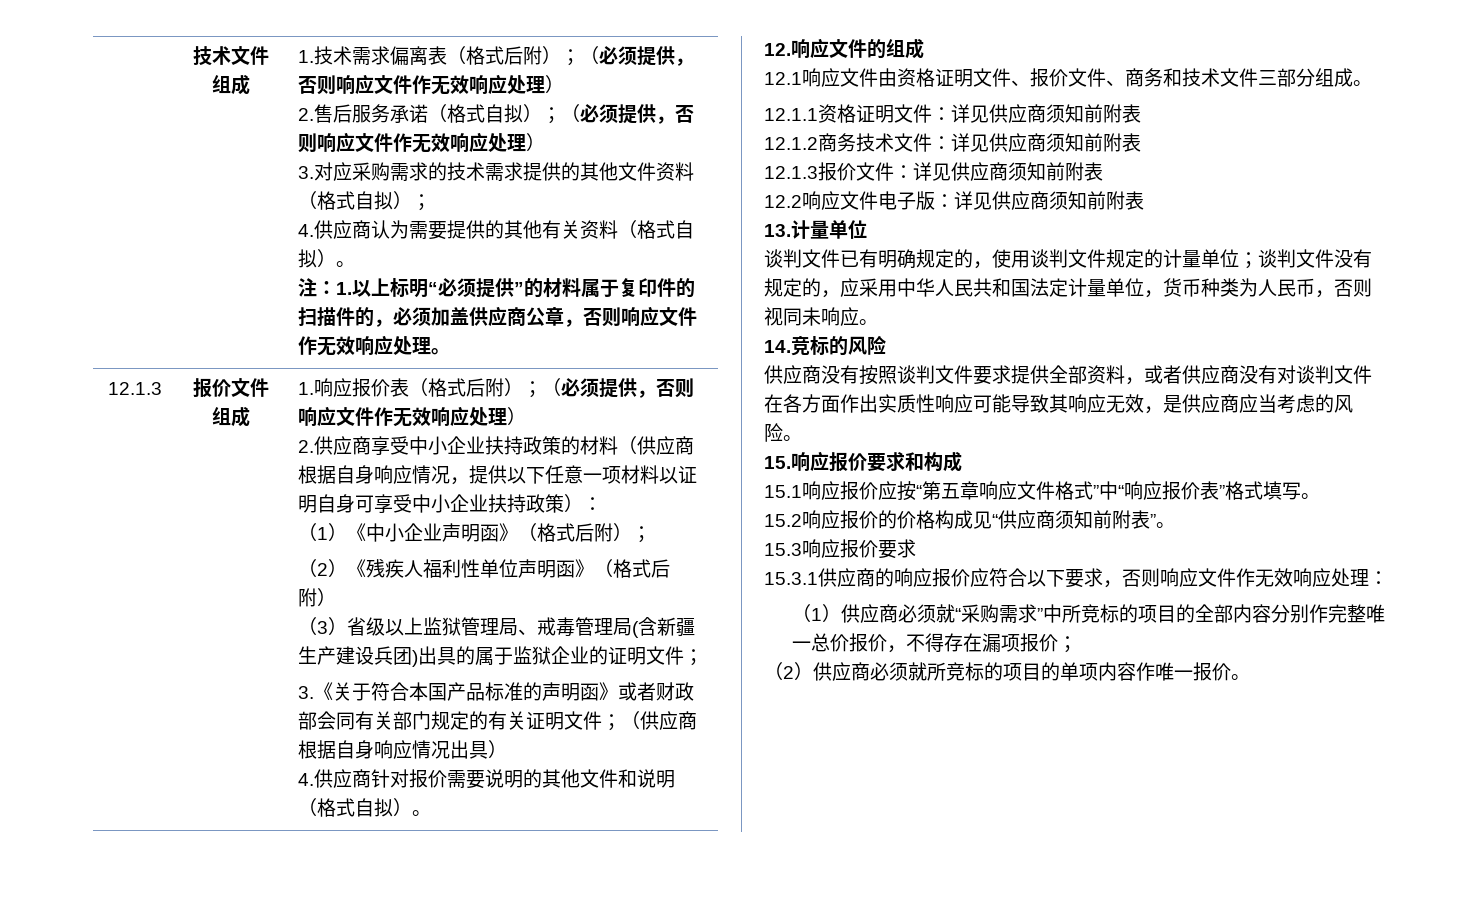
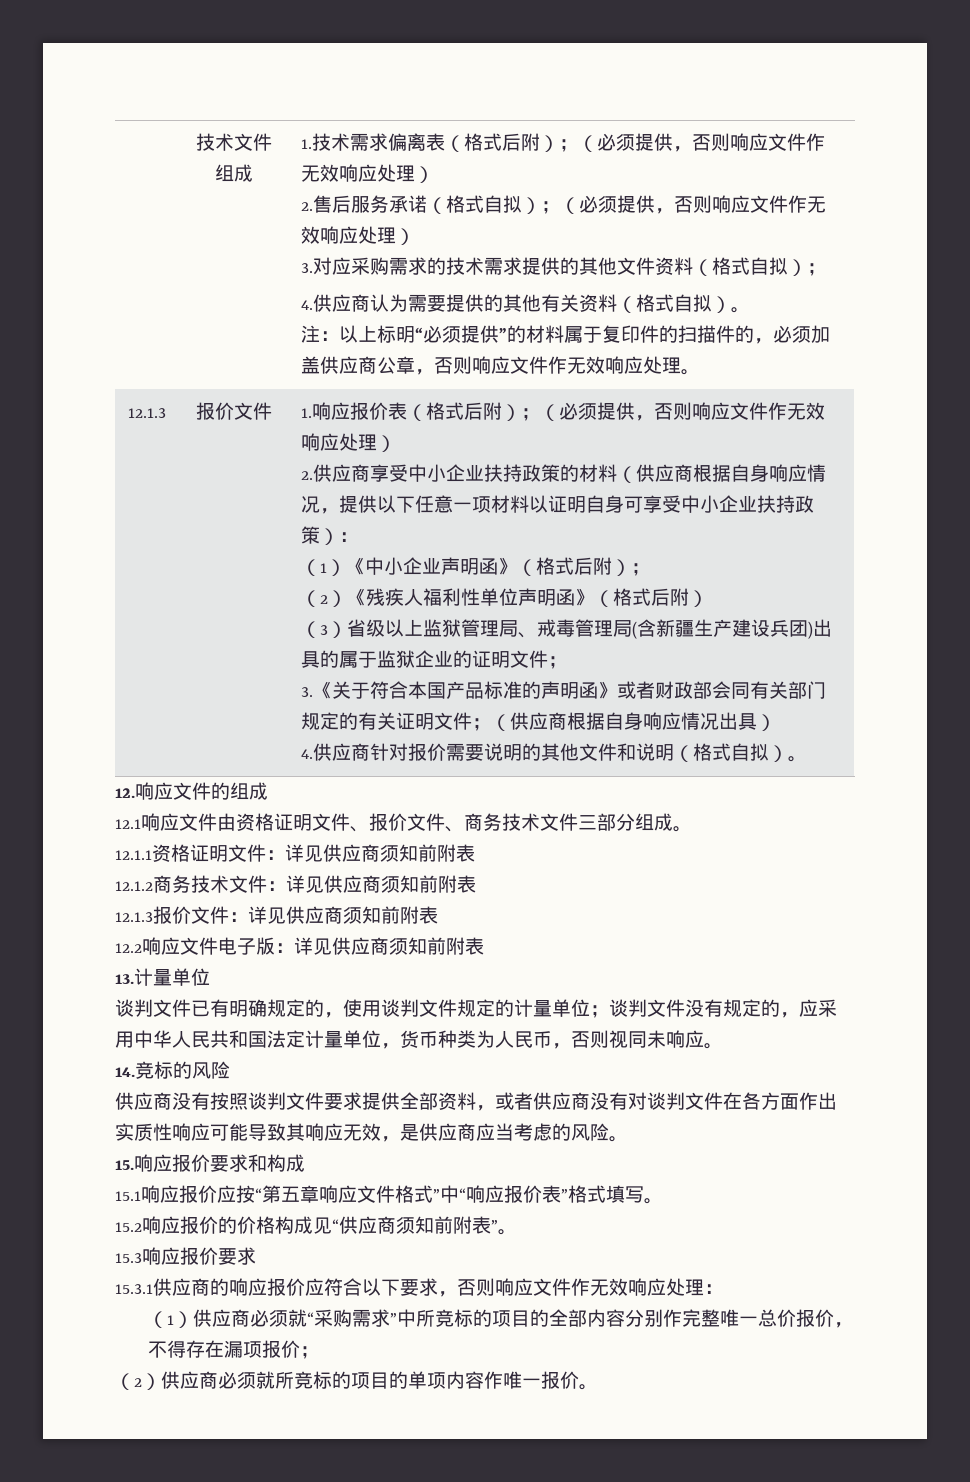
- 注：1.以上标明“必须提供”的材料属于复印件的扫描件的，必须加盖供应商公章，否则响应文件作无效响应处理。
+ 注：以上标明“必须提供”的材料属于复印件的扫描件的，必须加盖供应商公章，否则响应文件作无效响应处理。
- 12.1.3 | 报价文件组成
+ 12.1.3 | 报价文件
- 12.1响应文件由资格证明文件、报价文件、商务和技术文件三部分组成。
+ 12.1响应文件由资格证明文件、报价文件、商务技术文件三部分组成。

